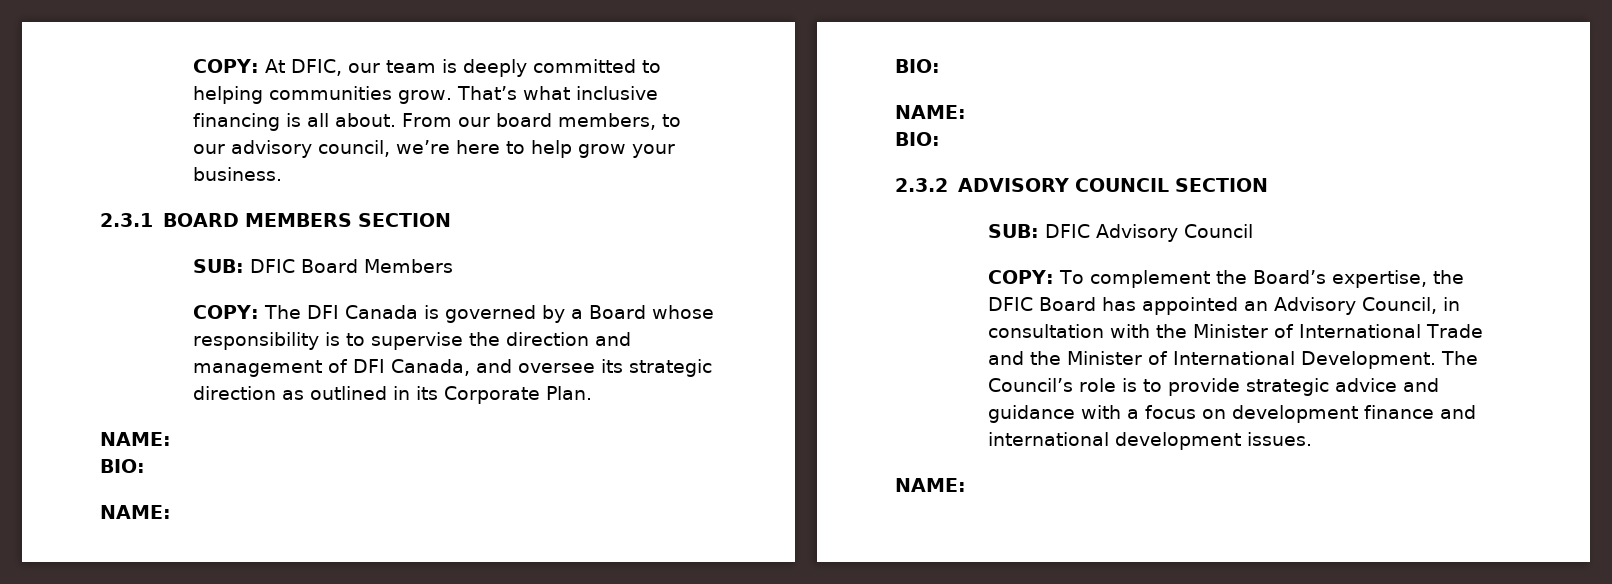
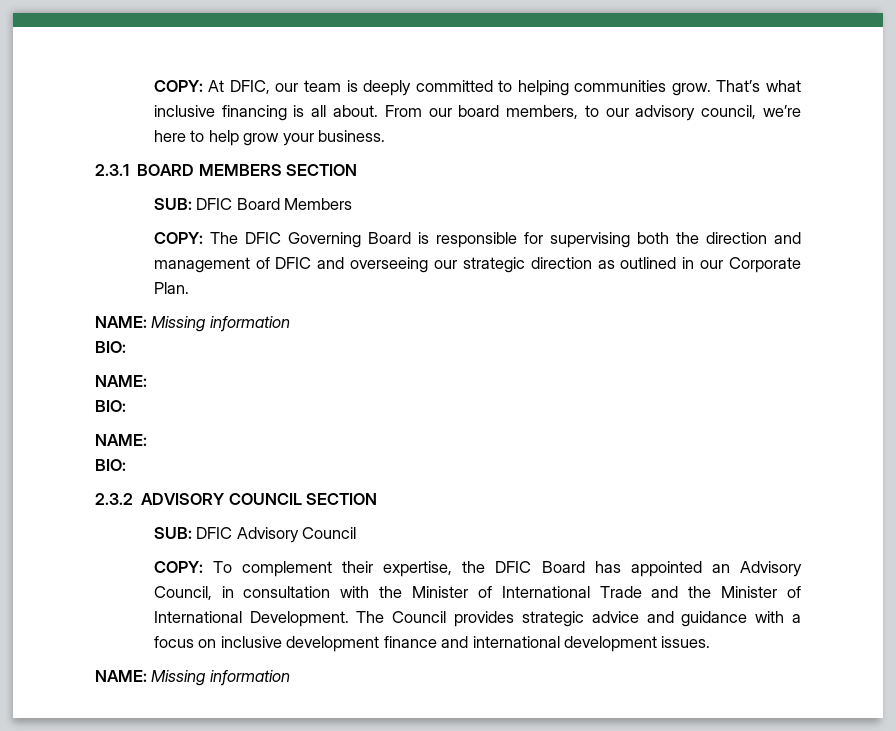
- COPY: The DFI Canada is governed by a Board whose responsibility is to supervise the direction and management of DFI Canada, and oversee its strategic direction as outlined in its Corporate Plan.
- NAME:
+ COPY: The DFIC Governing Board is responsible for supervising both the direction and management of DFIC and overseeing our strategic direction as outlined in our Corporate Plan.
+ NAME: Missing information
- COPY: To complement the Board’s expertise, the DFIC Board has appointed an Advisory Council, in consultation with the Minister of International Trade and the Minister of International Development.
+ COPY: To complement their expertise, the DFIC Board has appointed an Advisory Council, in consultation with the Minister of International Trade and the Minister of International Development.
- The Council’s role is to provide strategic advice and guidance with a focus on development finance and international development issues.
- NAME:
+ The Council provides strategic advice and guidance with a focus on inclusive development finance and international development issues.
+ NAME: Missing information

